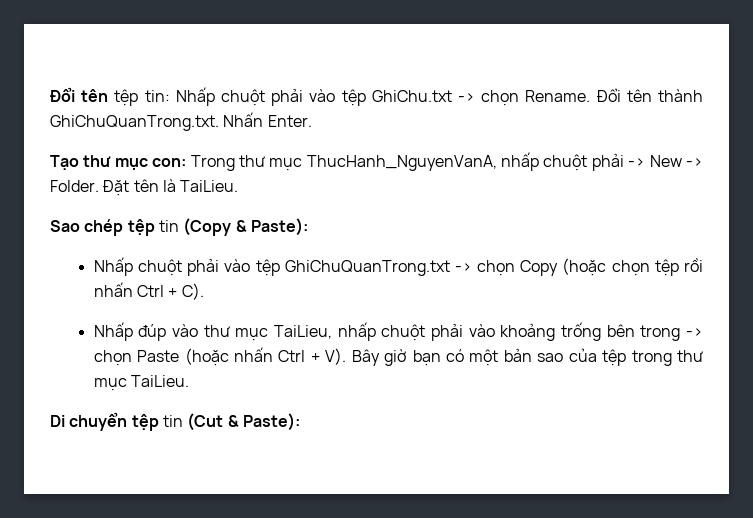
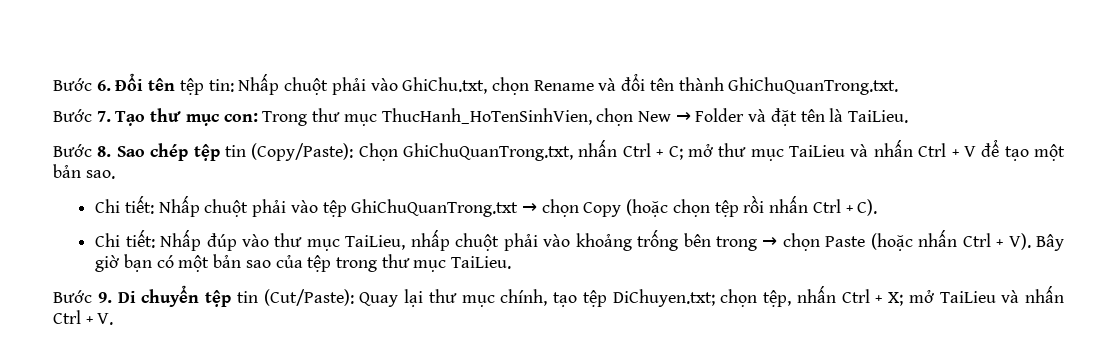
- Đổi tên tệp tin: Nhấp chuột phải vào tệp GhiChu.txt -> chọn Rename. Đổi tên thành GhiChuQuanTrong.txt. Nhấn Enter.
- Tạo thư mục con: Trong thư mục ThucHanh_NguyenVanA, nhấp chuột phải -> New -> Folder. Đặt tên là TaiLieu.
+ Bước 6. Đổi tên tệp tin: Nhấp chuột phải vào GhiChu.txt, chọn Rename và đổi tên thành GhiChuQuanTrong.txt.
+ Bước 7. Tạo thư mục con: Trong thư mục ThucHanh_HoTenSinhVien, chọn New → Folder và đặt tên là TaiLieu.
- Sao chép tệp tin (Copy & Paste):
- Nhấp chuột phải vào tệp GhiChuQuanTrong.txt -> chọn Copy (hoặc chọn tệp rồi nhấn Ctrl + C).
+ Bước 8. Sao chép tệp tin (Copy/Paste): Chọn GhiChuQuanTrong.txt, nhấn Ctrl + C; mở thư mục TaiLieu và nhấn Ctrl + V để tạo một bản sao.
+ Chi tiết: Nhấp chuột phải vào tệp GhiChuQuanTrong.txt → chọn Copy (hoặc chọn tệp rồi nhấn Ctrl + C).
- Nhấp đúp vào thư mục TaiLieu, nhấp chuột phải vào khoảng trống bên trong -> chọn Paste (hoặc nhấn Ctrl + V). Bây giờ bạn có một bản sao của tệp trong thư mục TaiLieu.
+ Chi tiết: Nhấp đúp vào thư mục TaiLieu, nhấp chuột phải vào khoảng trống bên trong → chọn Paste (hoặc nhấn Ctrl + V). Bây giờ bạn có một bản sao của tệp trong thư mục TaiLieu.
- Di chuyển tệp tin (Cut & Paste):
+ Bước 9. Di chuyển tệp tin (Cut/Paste): Quay lại thư mục chính, tạo tệp DiChuyen.txt; chọn tệp, nhấn Ctrl + X; mở TaiLieu và nhấn Ctrl + V.

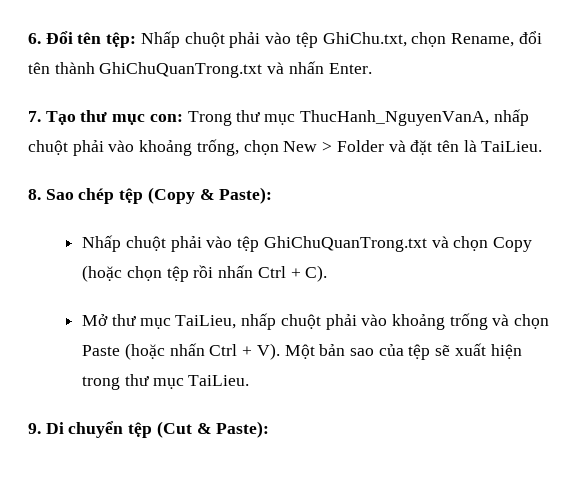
- Bước 6. Đổi tên tệp tin: Nhấp chuột phải vào GhiChu.txt, chọn Rename và đổi tên thành GhiChuQuanTrong.txt.
- Bước 7. Tạo thư mục con: Trong thư mục ThucHanh_HoTenSinhVien, chọn New → Folder và đặt tên là TaiLieu.
+ 6. Đổi tên tệp: Nhấp chuột phải vào tệp GhiChu.txt, chọn Rename, đổi tên thành GhiChuQuanTrong.txt và nhấn Enter.
+ 7. Tạo thư mục con: Trong thư mục ThucHanh_NguyenVanA, nhấp chuột phải vào khoảng trống, chọn New > Folder và đặt tên là TaiLieu.
- Bước 8. Sao chép tệp tin (Copy/Paste): Chọn GhiChuQuanTrong.txt, nhấn Ctrl + C; mở thư mục TaiLieu và nhấn Ctrl + V để tạo một bản sao.
- Chi tiết: Nhấp chuột phải vào tệp GhiChuQuanTrong.txt → chọn Copy (hoặc chọn tệp rồi nhấn Ctrl + C).
+ 8. Sao chép tệp (Copy & Paste):
+ Nhấp chuột phải vào tệp GhiChuQuanTrong.txt và chọn Copy (hoặc chọn tệp rồi nhấn Ctrl + C).
- Chi tiết: Nhấp đúp vào thư mục TaiLieu, nhấp chuột phải vào khoảng trống bên trong → chọn Paste (hoặc nhấn Ctrl + V). Bây giờ bạn có một bản sao của tệp trong thư mục TaiLieu.
+ Mở thư mục TaiLieu, nhấp chuột phải vào khoảng trống và chọn Paste (hoặc nhấn Ctrl + V). Một bản sao của tệp sẽ xuất hiện trong thư mục TaiLieu.
- Bước 9. Di chuyển tệp tin (Cut/Paste): Quay lại thư mục chính, tạo tệp DiChuyen.txt; chọn tệp, nhấn Ctrl + X; mở TaiLieu và nhấn Ctrl + V.
+ 9. Di chuyển tệp (Cut & Paste):

